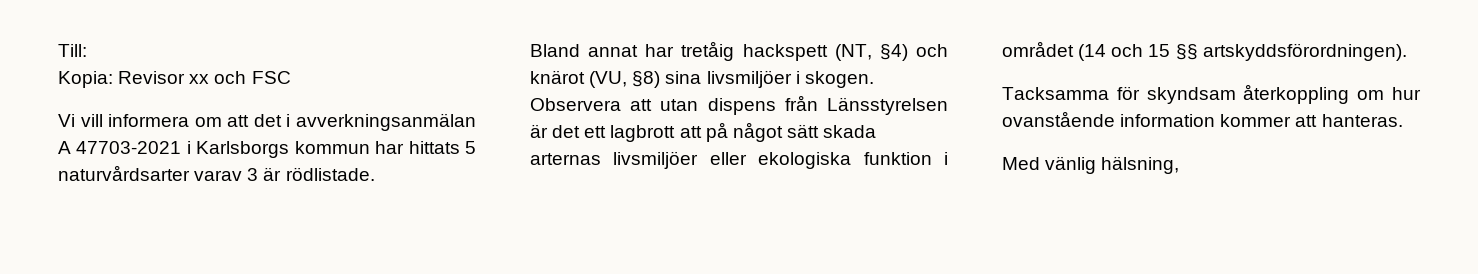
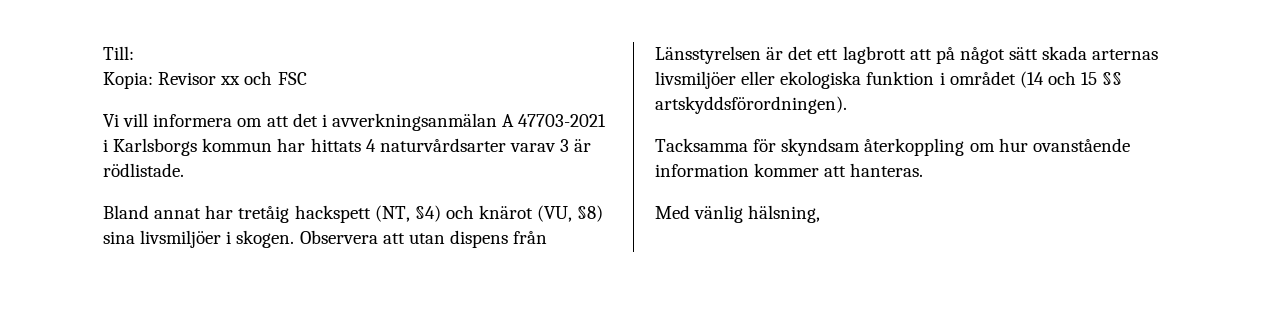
- Vi vill informera om att det i avverkningsanmälan A 47703-2021 i Karlsborgs kommun har hittats 5 naturvårdsarter varav 3 är rödlistade.
+ Vi vill informera om att det i avverkningsanmälan A 47703-2021 i Karlsborgs kommun har hittats 4 naturvårdsarter varav 3 är rödlistade.

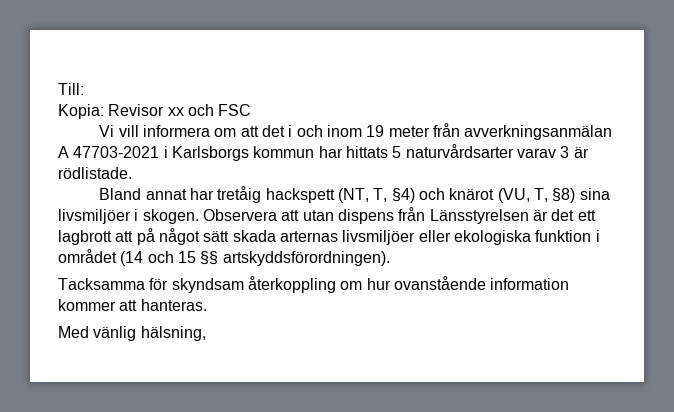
- Vi vill informera om att det i avverkningsanmälan A 47703-2021 i Karlsborgs kommun har hittats 4 naturvårdsarter varav 3 är rödlistade.
+ Vi vill informera om att det i och inom 19 meter från avverkningsanmälan A 47703-2021 i Karlsborgs kommun har hittats 5 naturvårdsarter varav 3 är rödlistade.
- Bland annat har tretåig hackspett (NT, §4) och knärot (VU, §8) sina livsmiljöer i skogen.
+ Bland annat har tretåig hackspett (NT, T, §4) och knärot (VU, T, §8) sina livsmiljöer i skogen.

